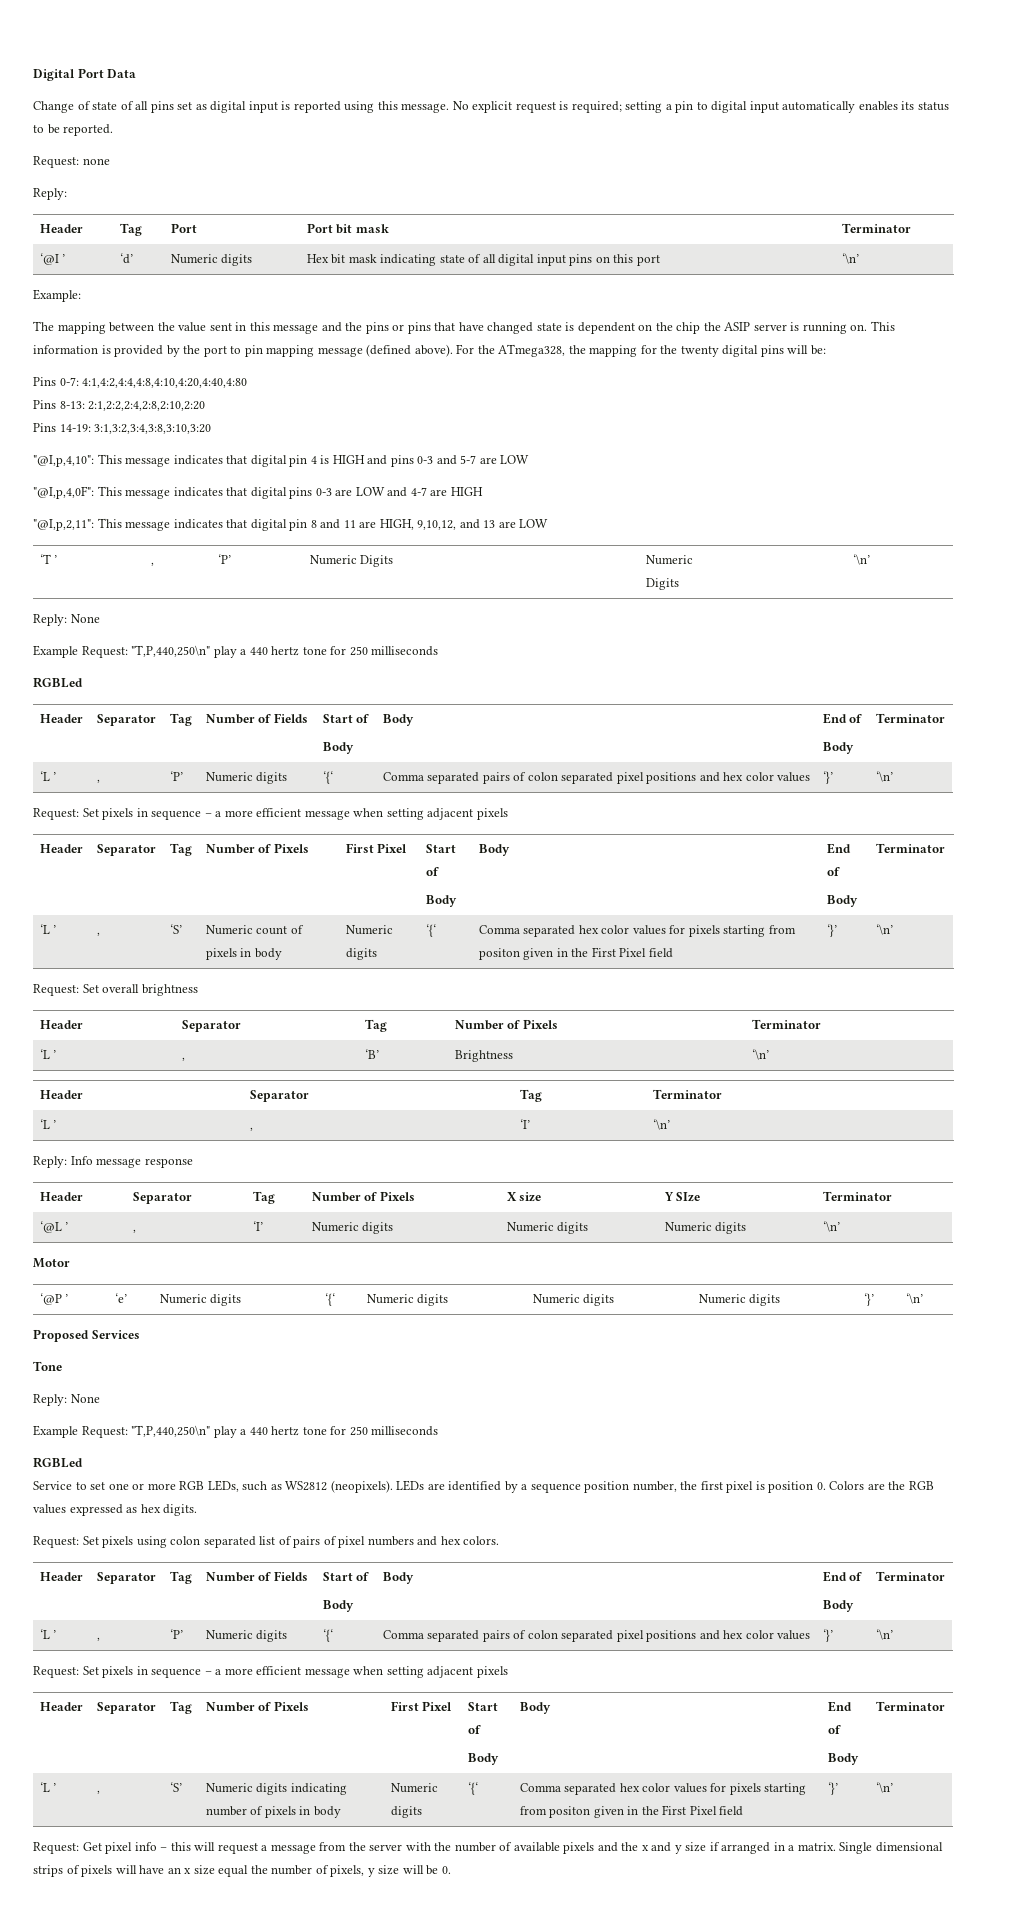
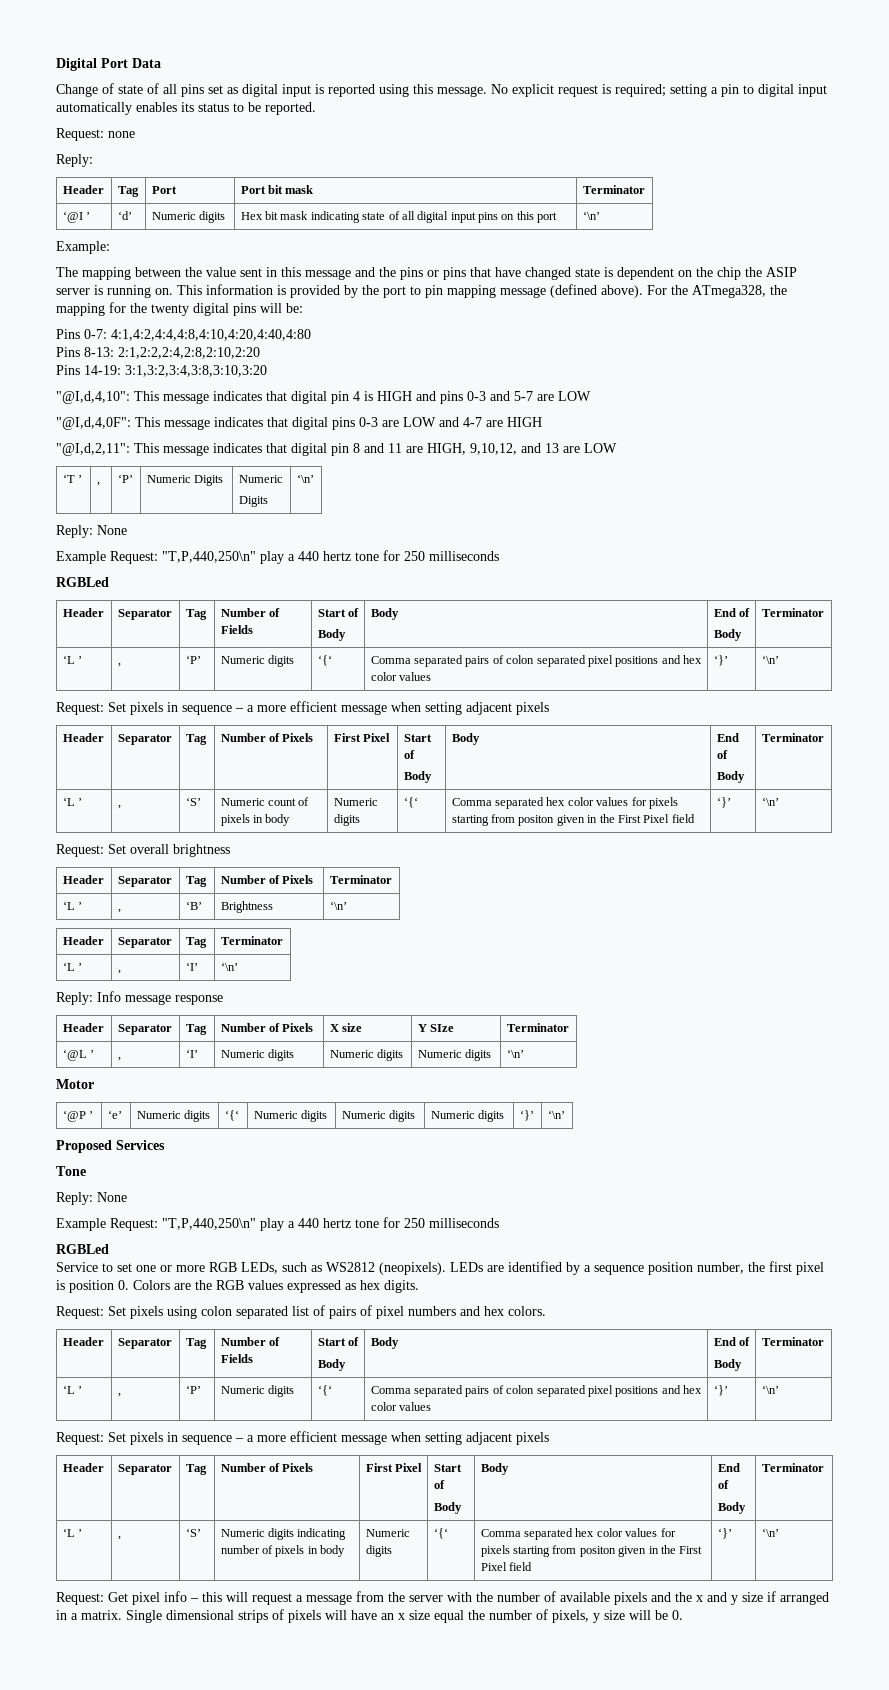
- "@I,p,4,10": This message indicates that digital pin 4 is HIGH and pins 0-3 and 5-7 are LOW
+ "@I,d,4,10": This message indicates that digital pin 4 is HIGH and pins 0-3 and 5-7 are LOW
- "@I,p,4,0F": This message indicates that digital pins 0-3 are LOW and 4-7 are HIGH
+ "@I,d,4,0F": This message indicates that digital pins 0-3 are LOW and 4-7 are HIGH
- "@I,p,2,11": This message indicates that digital pin 8 and 11 are HIGH, 9,10,12, and 13 are LOW
+ "@I,d,2,11": This message indicates that digital pin 8 and 11 are HIGH, 9,10,12, and 13 are LOW

